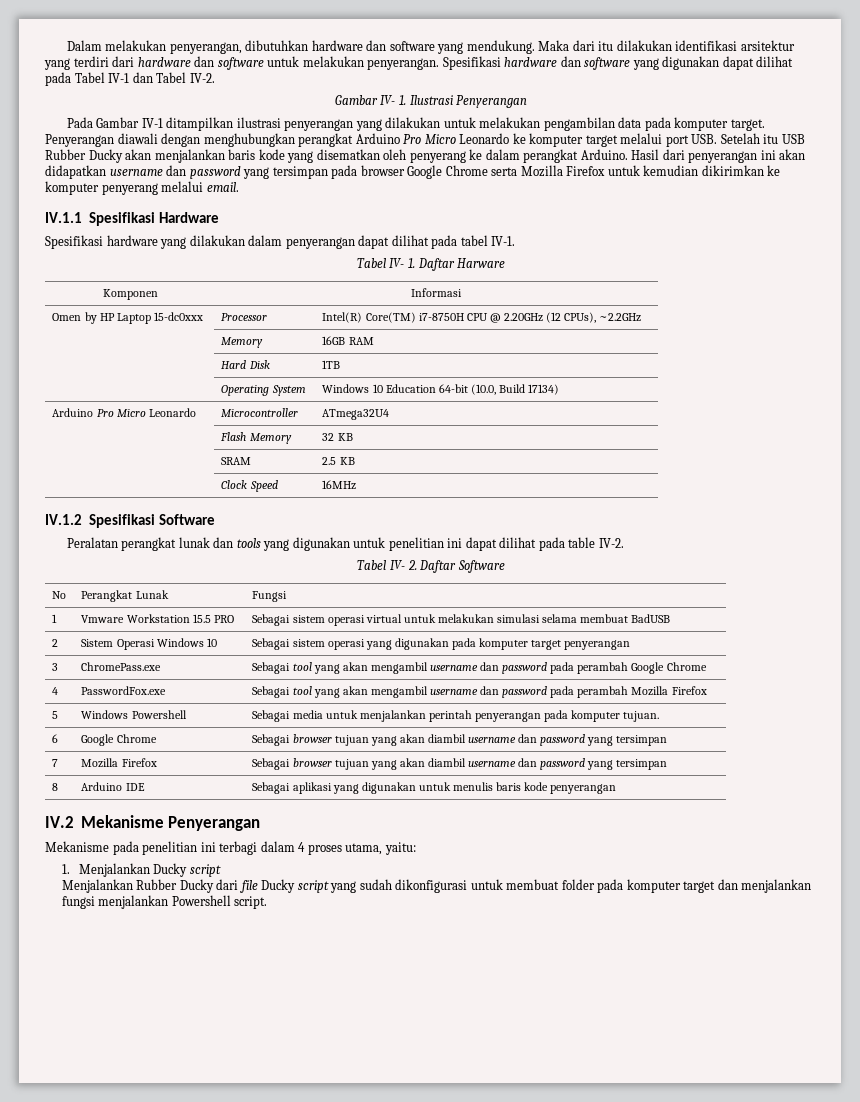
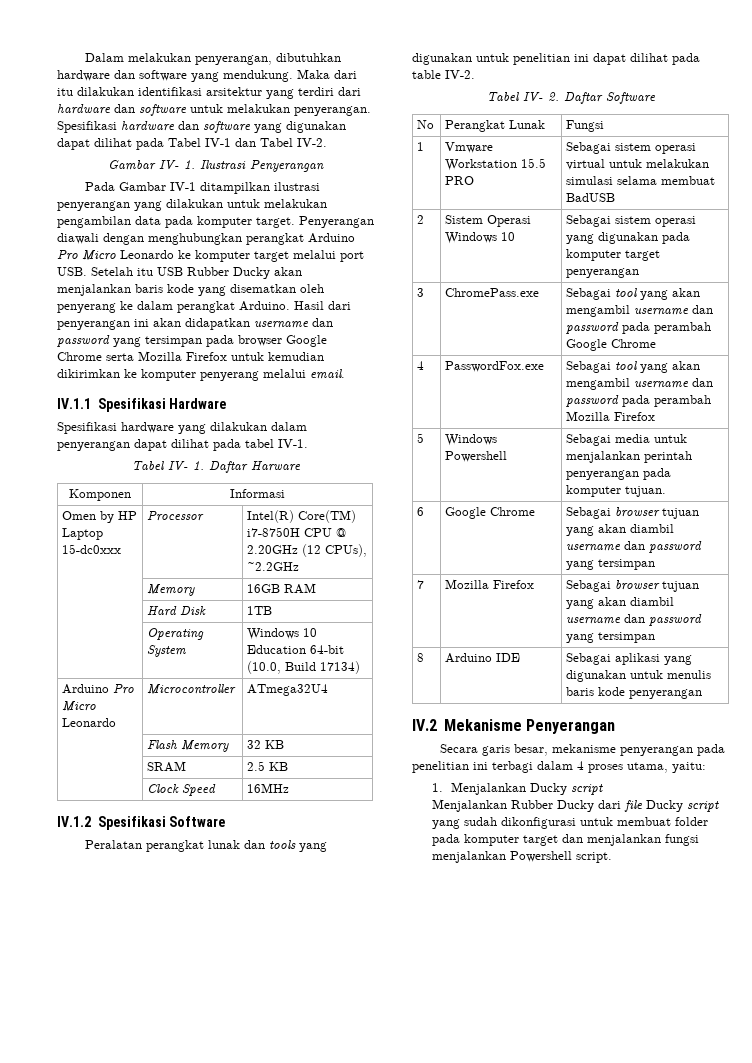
- Mekanisme pada penelitian ini terbagi dalam 4 proses utama, yaitu:
+ Secara garis besar, mekanisme penyerangan pada penelitian ini terbagi dalam 4 proses utama, yaitu:

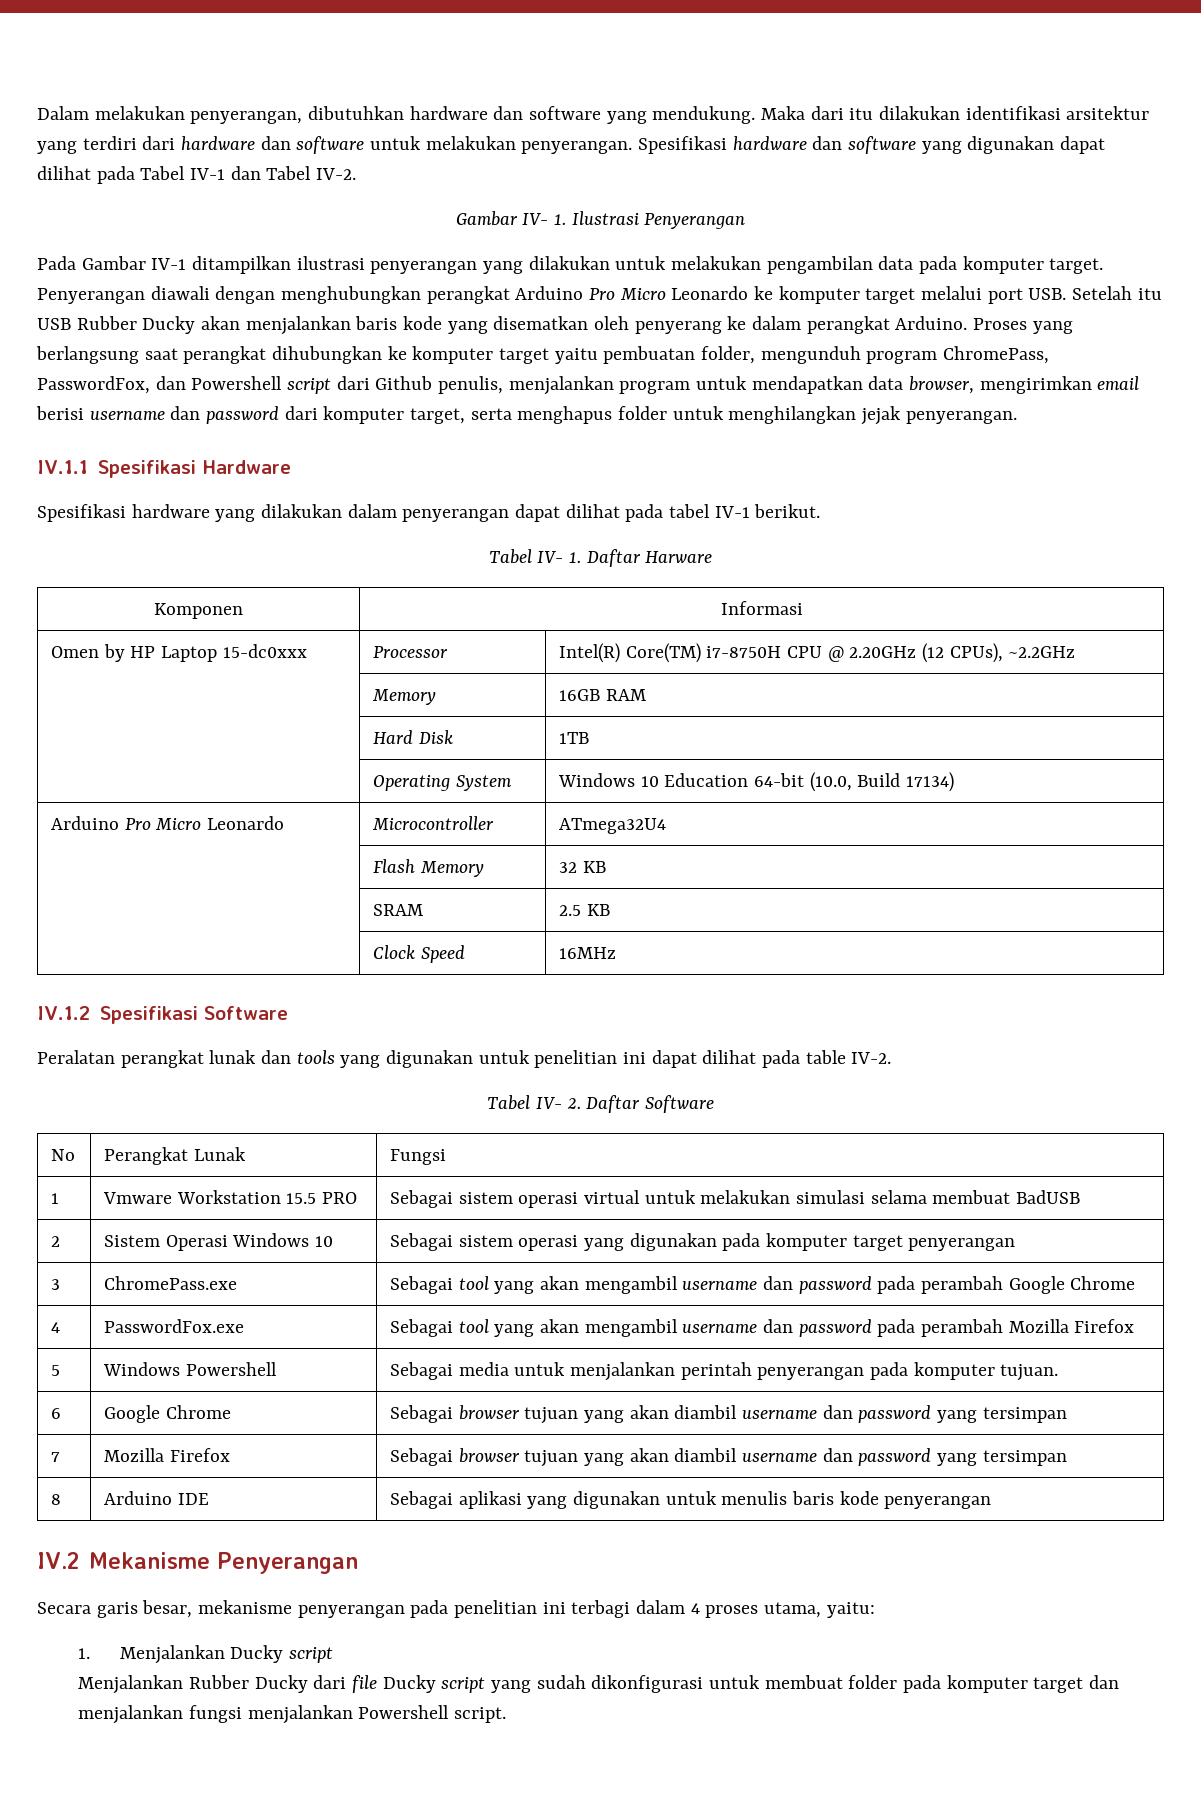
- Hasil dari penyerangan ini akan didapatkan username dan password yang tersimpan pada browser Google Chrome serta Mozilla Firefox untuk kemudian dikirimkan ke komputer penyerang melalui email.
+ Proses yang berlangsung saat perangkat dihubungkan ke komputer target yaitu pembuatan folder, mengunduh program ChromePass, PasswordFox, dan Powershell script dari Github penulis, menjalankan program untuk mendapatkan data browser, mengirimkan email berisi username dan password dari komputer target, serta menghapus folder untuk menghilangkan jejak penyerangan.
- Spesifikasi hardware yang dilakukan dalam penyerangan dapat dilihat pada tabel IV-1.
+ Spesifikasi hardware yang dilakukan dalam penyerangan dapat dilihat pada tabel IV-1 berikut.

